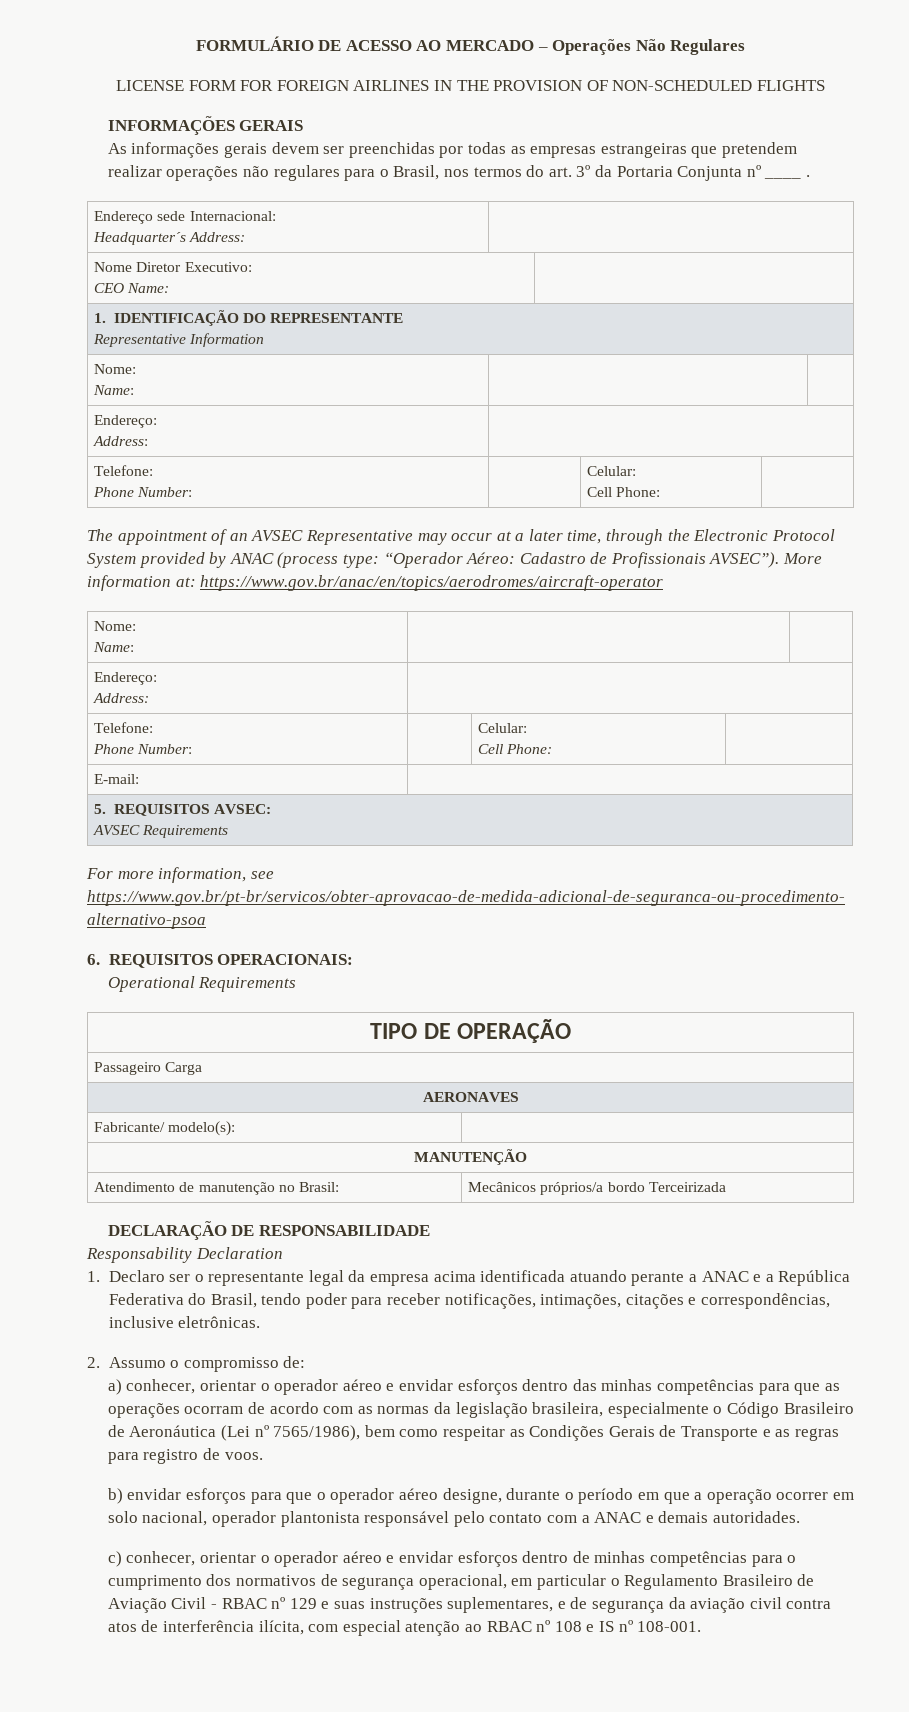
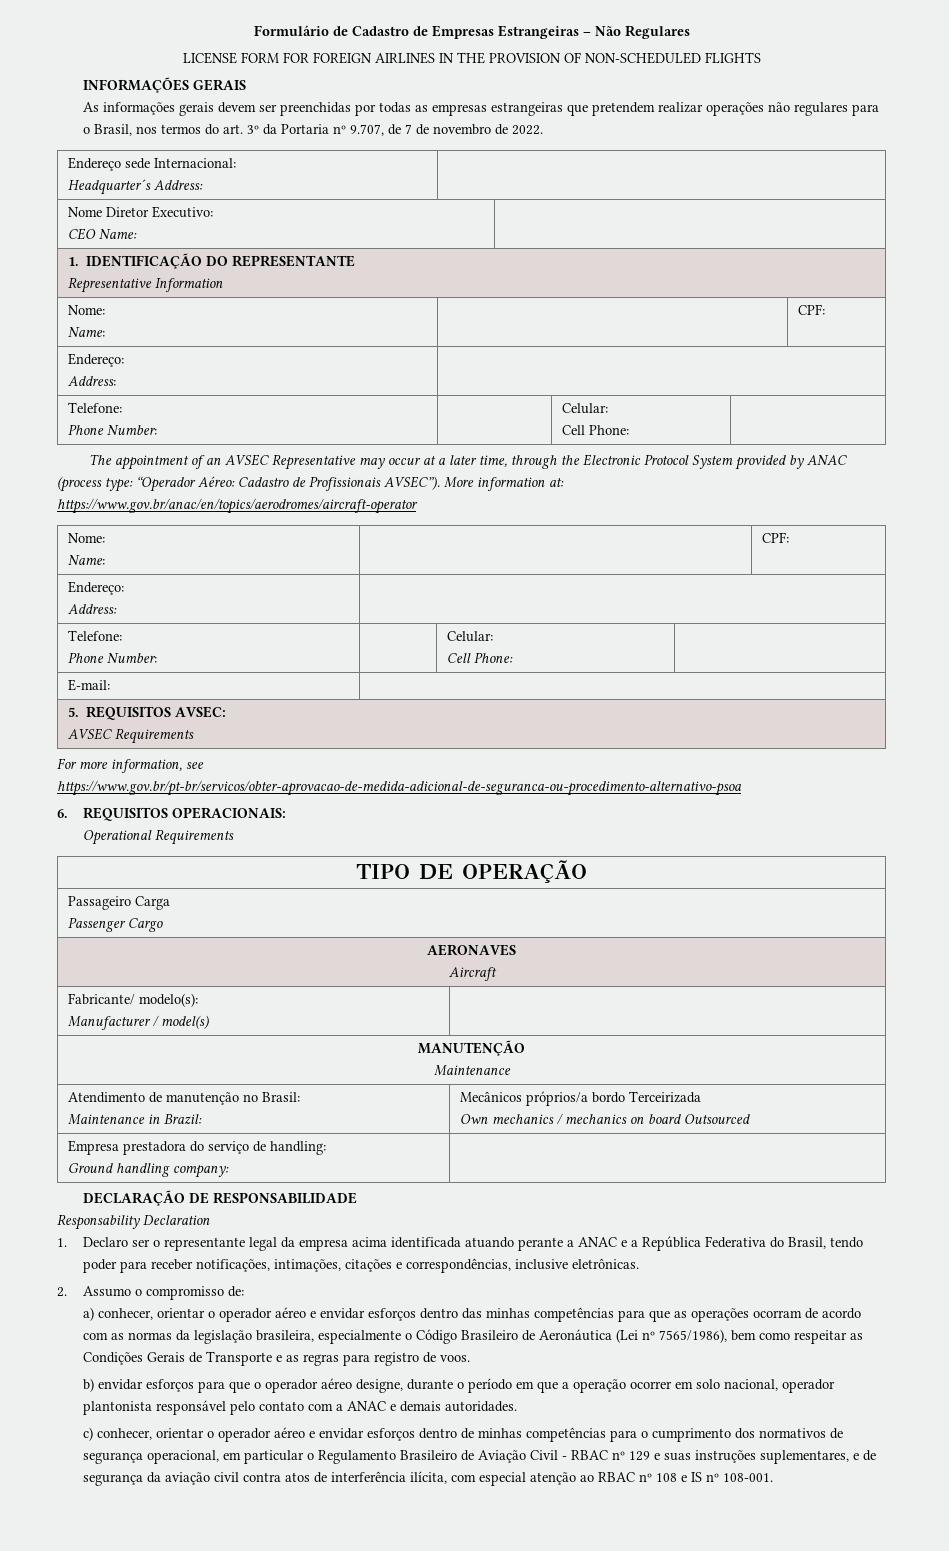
- FORMULÁRIO DE ACESSO AO MERCADO – Operações Não Regulares
+ Formulário de Cadastro de Empresas Estrangeiras – Não Regulares
- As informações gerais devem ser preenchidas por todas as empresas estrangeiras que pretendem realizar operações não regulares para o Brasil, nos termos do art. 3º da Portaria Conjunta nº ____ .
+ As informações gerais devem ser preenchidas por todas as empresas estrangeiras que pretendem realizar operações não regulares para o Brasil, nos termos do art. 3º da Portaria nº 9.707, de 7 de novembro de 2022.
  1. IDENTIFICAÇÃO DO REPRESENTANTE
  Representative Information
  Nome:
- Name: | |
+ Name: | | CPF:
  More information at: https://www.gov.br/anac/en/topics/aerodromes/aircraft-operator
  Nome:
- Name: | |
+ Name: | | CPF:
  Passageiro Carga
+ Passenger Cargo
  AERONAVES
+ Aircraft
- Fabricante/ modelo(s): |
+ Fabricante/ modelo(s):
+ Manufacturer / model(s) |
  MANUTENÇÃO
+ Maintenance
- Atendimento de manutenção no Brasil: | Mecânicos próprios/a bordo Terceirizada
+ Atendimento de manutenção no Brasil:
+ Maintenance in Brazil: | Mecânicos próprios/a bordo Terceirizada
+ Own mechanics / mechanics on board Outsourced
+ Empresa prestadora do serviço de handling:
+ Ground handling company: |

